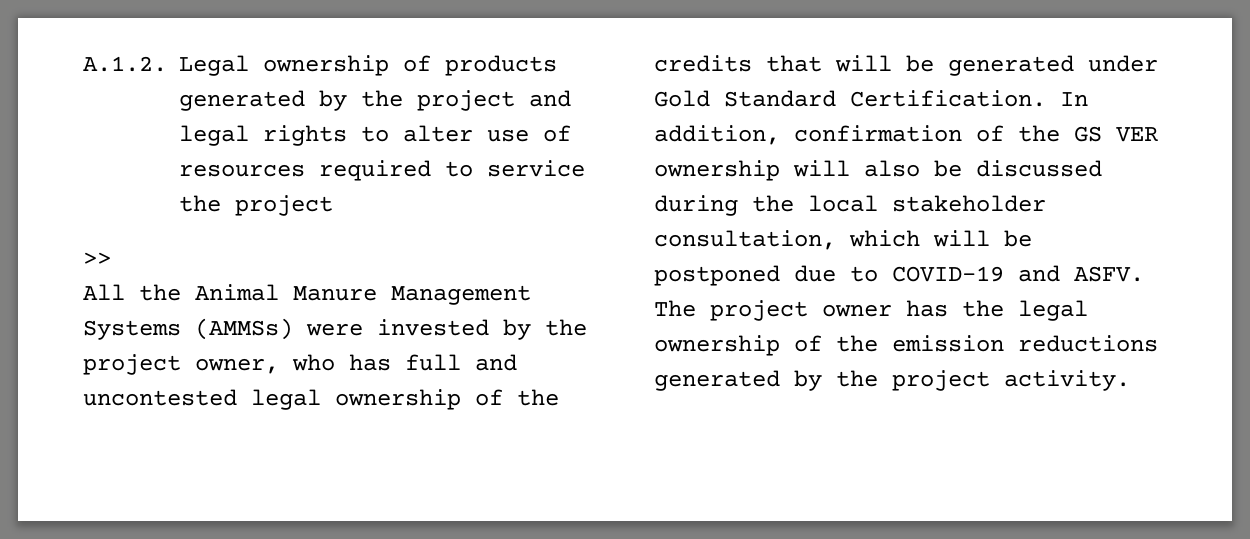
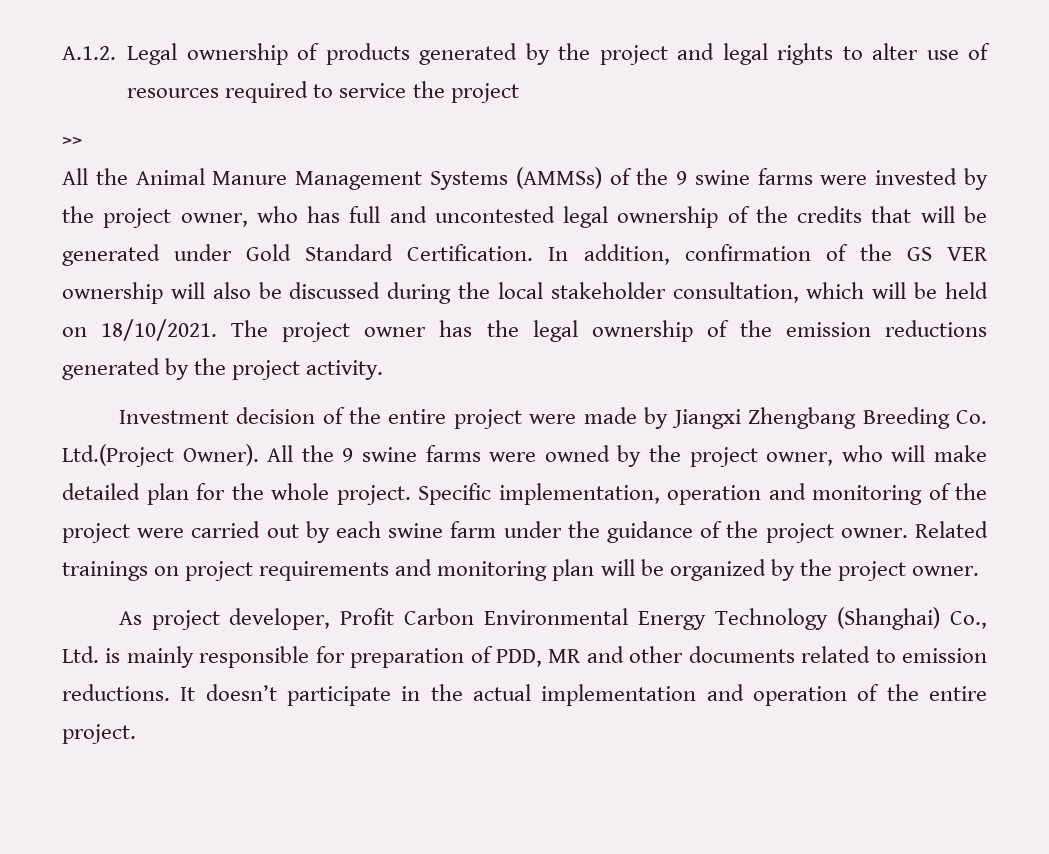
- All the Animal Manure Management Systems (AMMSs) were invested by the project owner, who has full and uncontested legal ownership of the credits that will be generated under Gold Standard Certification.
+ All the Animal Manure Management Systems (AMMSs) of the 9 swine farms were invested by the project owner, who has full and uncontested legal ownership of the credits that will be generated under Gold Standard Certification.
- In addition, confirmation of the GS VER ownership will also be discussed during the local stakeholder consultation, which will be postponed due to COVID-19 and ASFV.
+ In addition, confirmation of the GS VER ownership will also be discussed during the local stakeholder consultation, which will be held on 18/10/2021.
+ Investment decision of the entire project were made by Jiangxi Zhengbang Breeding Co. Ltd.(Project Owner). All the 9 swine farms were owned by the project owner, who will make detailed plan for the whole project. Specific implementation, operation and monitoring of the project were carried out by each swine farm under the guidance of the project owner. Related trainings on project requirements and monitoring plan will be organized by the project owner.
+ As project developer, Profit Carbon Environmental Energy Technology (Shanghai) Co., Ltd. is mainly responsible for preparation of PDD, MR and other documents related to emission reductions. It doesn’t participate in the actual implementation and operation of the entire project.

